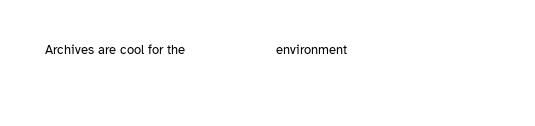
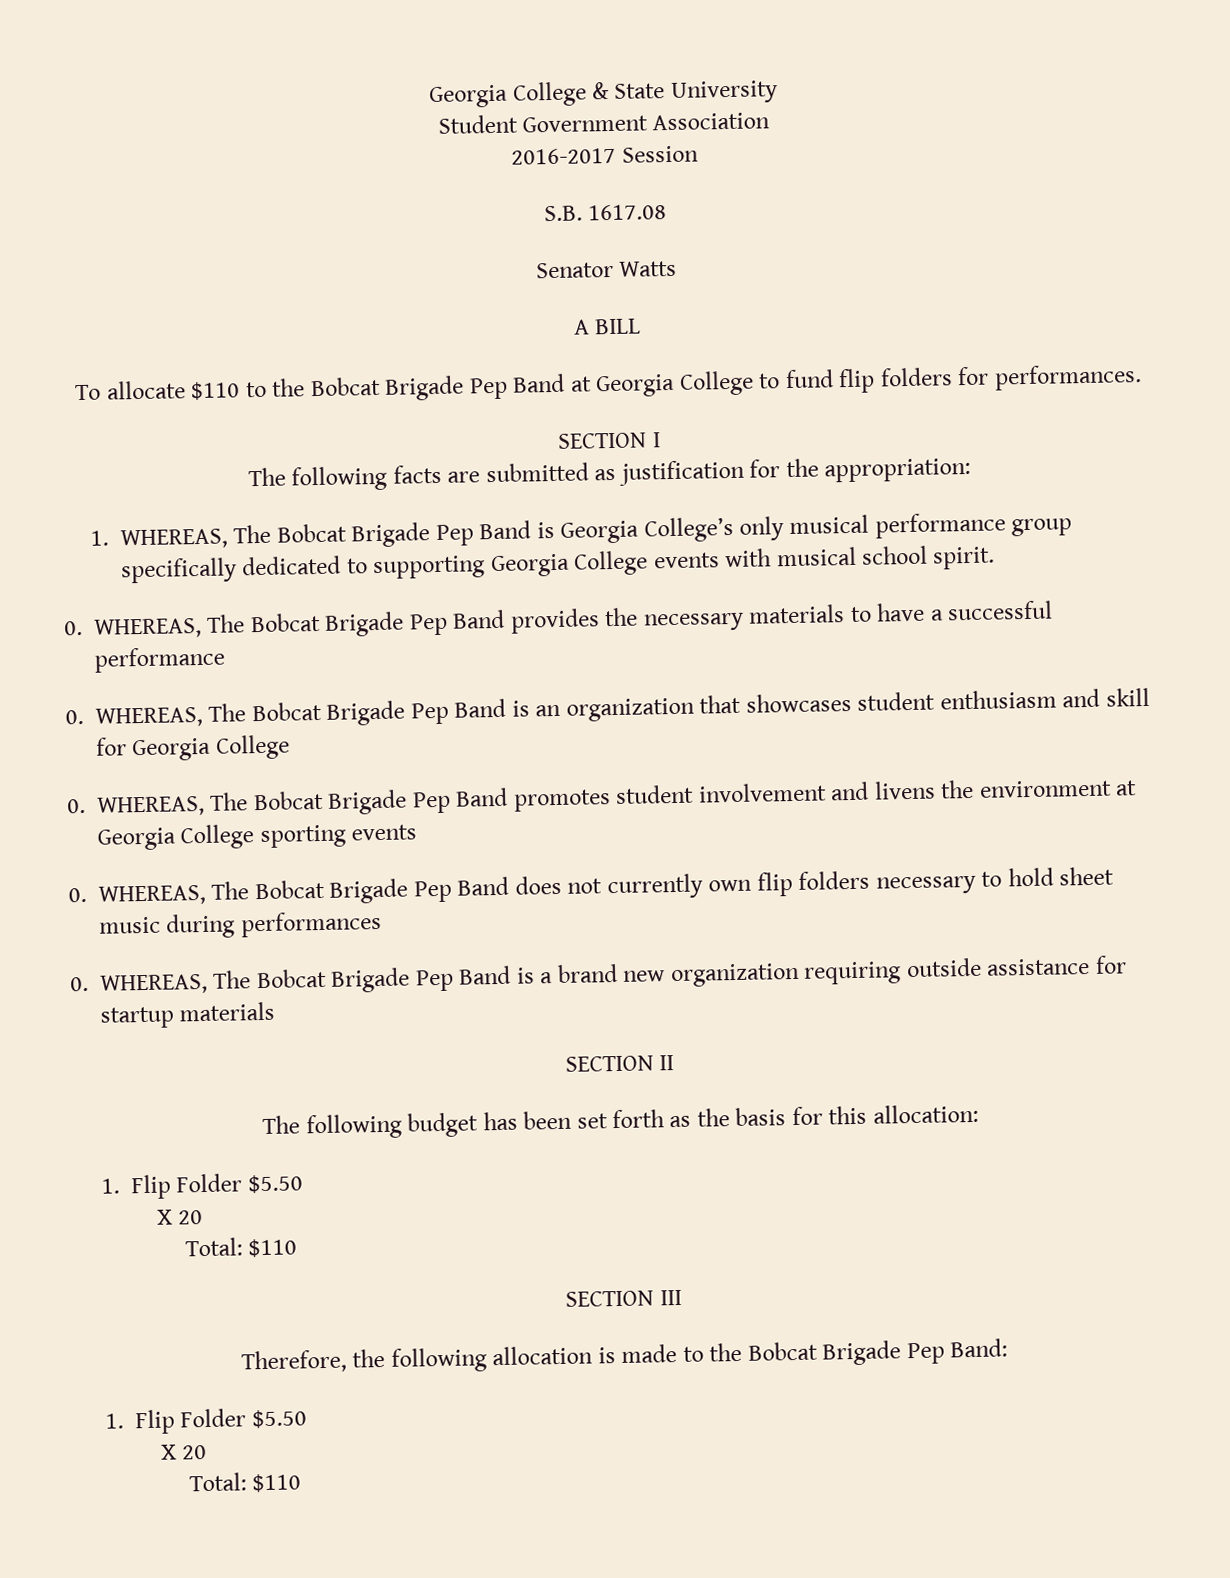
- Archives are cool for the environment
+ Georgia College & State University
+ Student Government Association
+ 2016-2017 Session
+ S.B. 1617.08
+ Senator Watts
+ A BILL
+ To allocate $110 to the Bobcat Brigade Pep Band at Georgia College to fund flip folders for performances.
+ SECTION I
+ The following facts are submitted as justification for the appropriation:
+ 1. WHEREAS, The Bobcat Brigade Pep Band is Georgia College’s only musical performance group specifically dedicated to supporting Georgia College events with musical school spirit.
+ 0. WHEREAS, The Bobcat Brigade Pep Band provides the necessary materials to have a successful performance
+ 0. WHEREAS, The Bobcat Brigade Pep Band is an organization that showcases student enthusiasm and skill for Georgia College
+ 0. WHEREAS, The Bobcat Brigade Pep Band promotes student involvement and livens the environment at Georgia College sporting events
+ 0. WHEREAS, The Bobcat Brigade Pep Band does not currently own flip folders necessary to hold sheet music during performances
+ 0. WHEREAS, The Bobcat Brigade Pep Band is a brand new organization requiring outside assistance for startup materials
+ SECTION II
+ The following budget has been set forth as the basis for this allocation:
+ 1. Flip Folder $5.50
+ X 20
+ Total: $110
+ SECTION III
+ Therefore, the following allocation is made to the Bobcat Brigade Pep Band:
+ 1. Flip Folder $5.50
+ X 20
+ Total: $110

